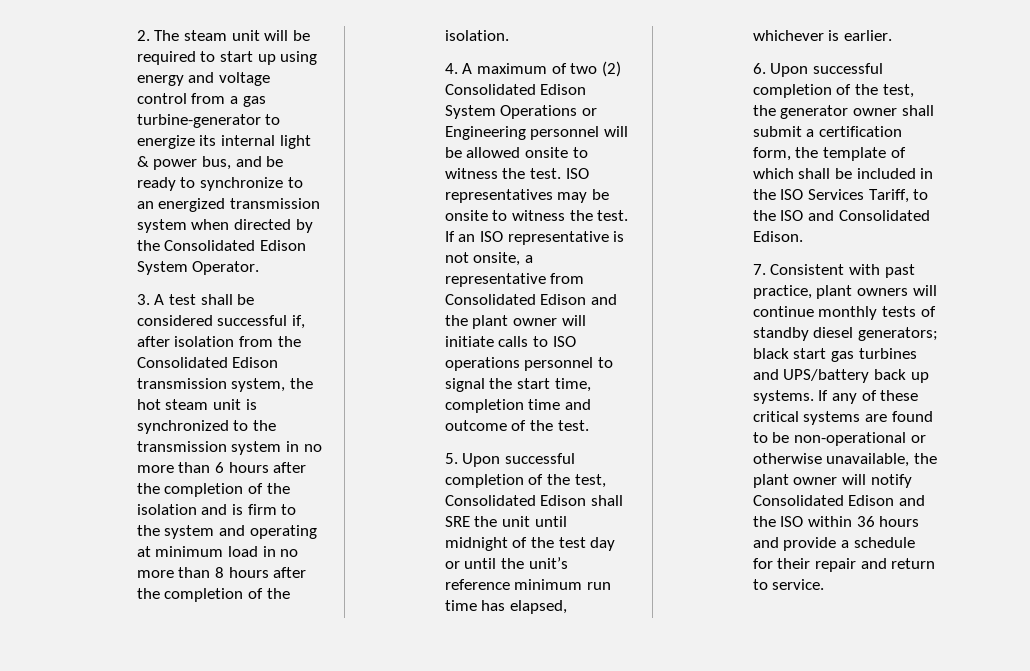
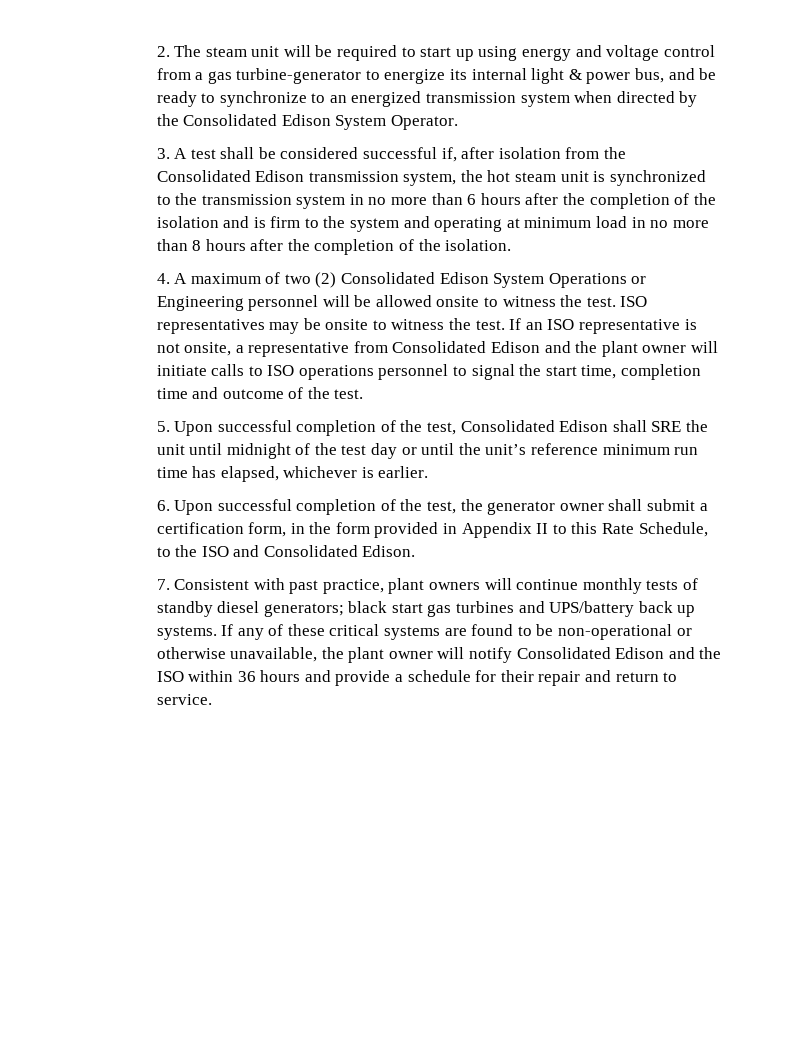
- 6. Upon successful completion of the test, the generator owner shall submit a certification form, the template of which shall be included in the ISO Services Tariff, to the ISO and Consolidated Edison.
+ 6. Upon successful completion of the test, the generator owner shall submit a certification form, in the form provided in Appendix II to this Rate Schedule, to the ISO and Consolidated Edison.

